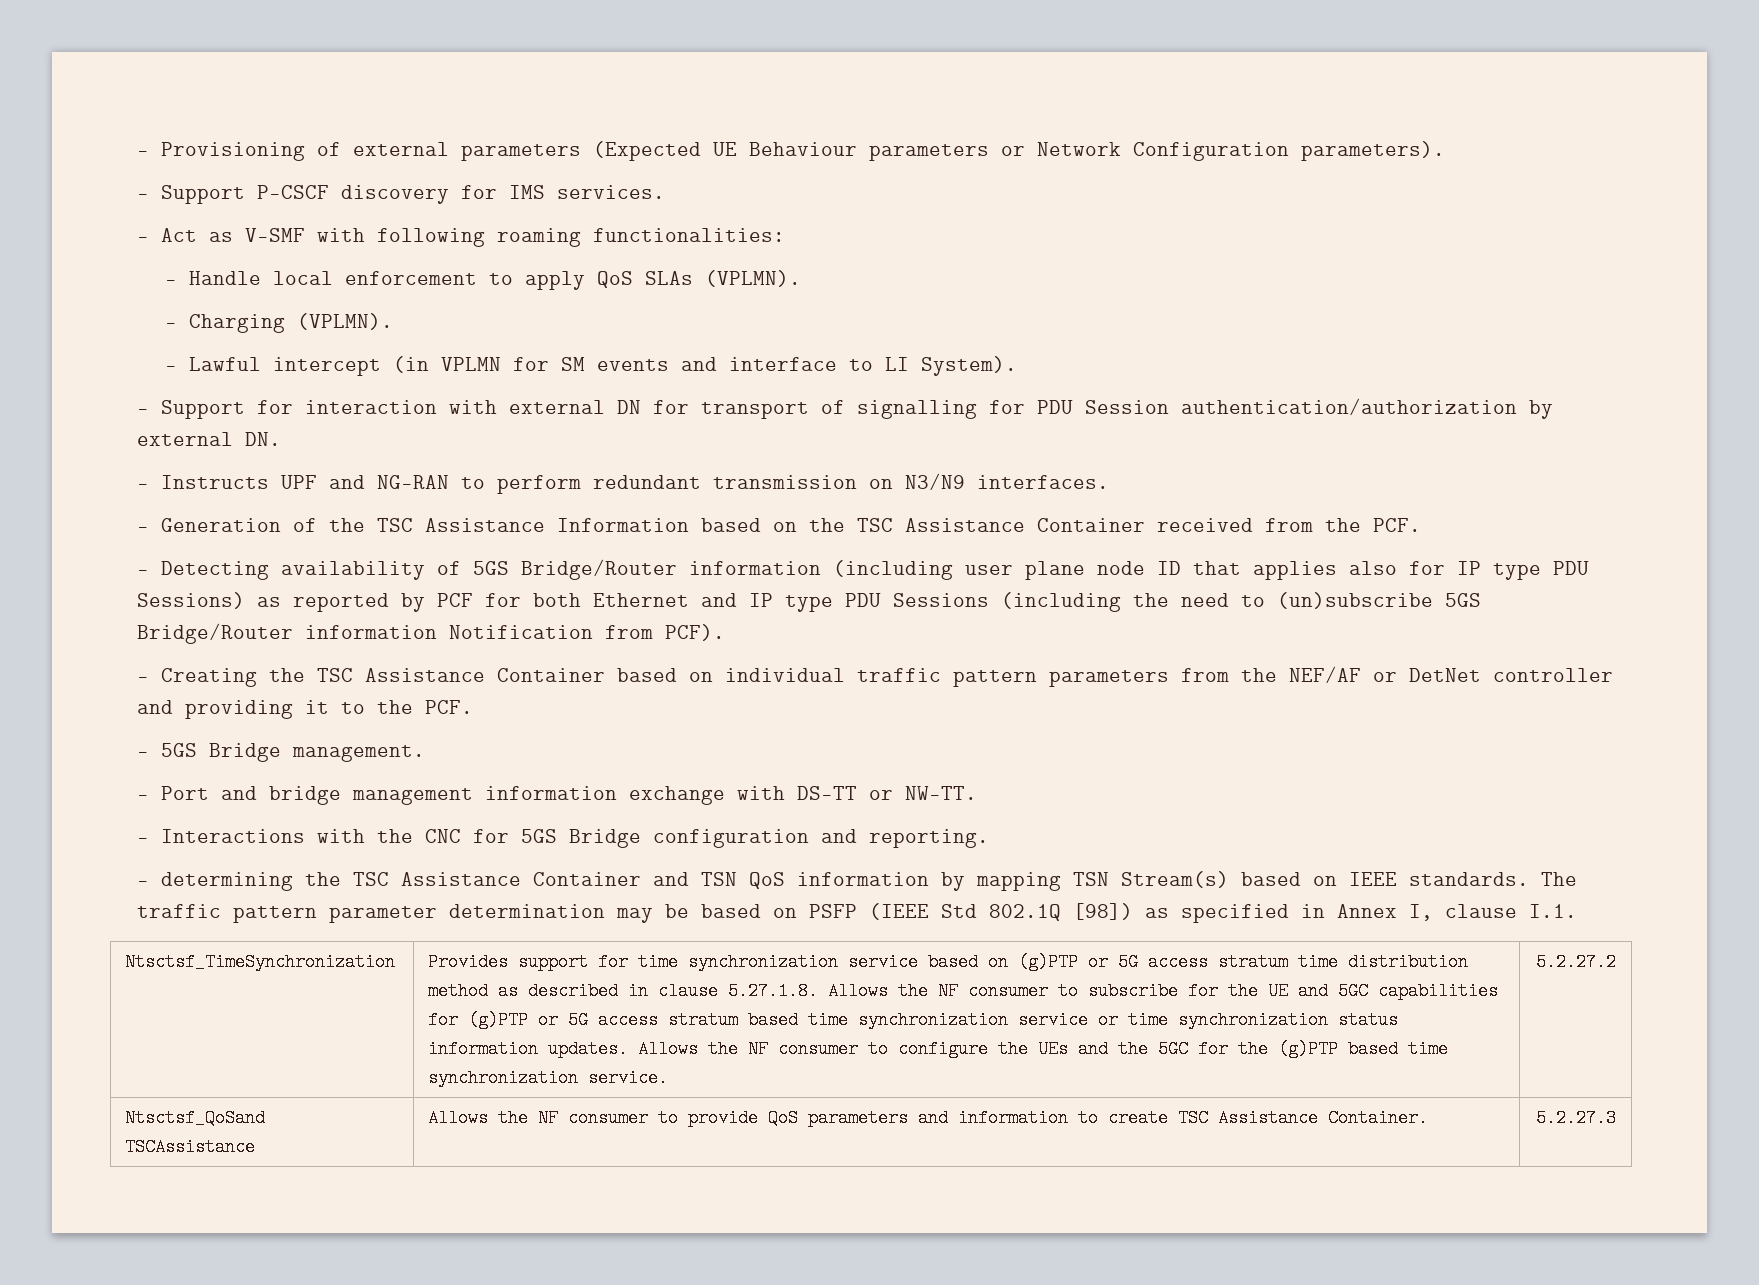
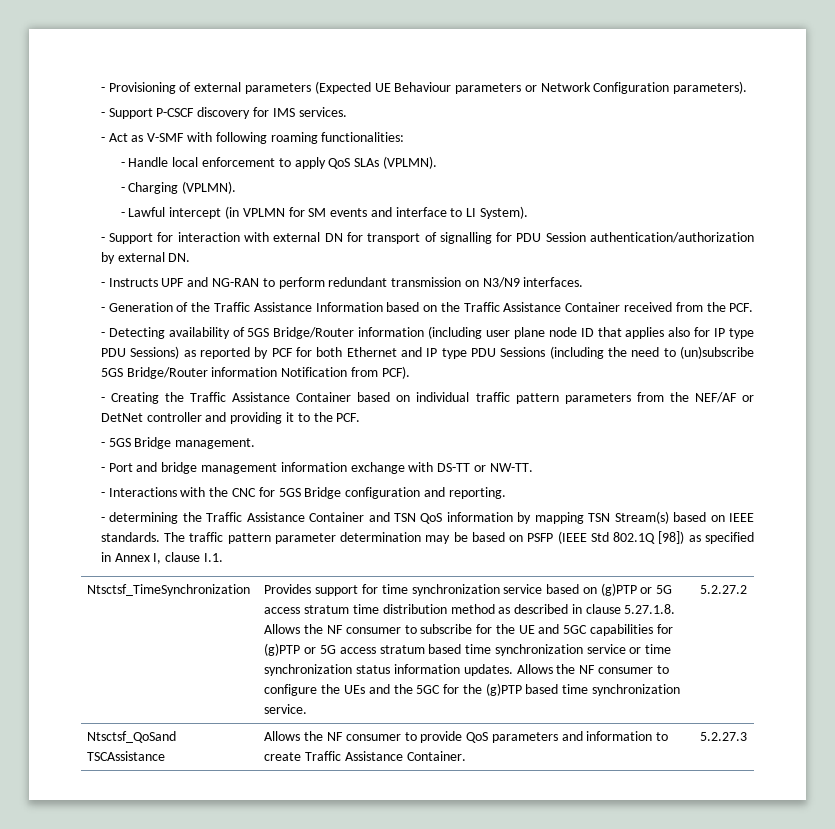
- - Generation of the TSC Assistance Information based on the TSC Assistance Container received from the PCF.
+ - Generation of the Traffic Assistance Information based on the Traffic Assistance Container received from the PCF.
- - Creating the TSC Assistance Container based on individual traffic pattern parameters from the NEF/AF or DetNet controller and providing it to the PCF.
+ - Creating the Traffic Assistance Container based on individual traffic pattern parameters from the NEF/AF or DetNet controller and providing it to the PCF.
- - determining the TSC Assistance Container and TSN QoS information by mapping TSN Stream(s) based on IEEE standards.
+ - determining the Traffic Assistance Container and TSN QoS information by mapping TSN Stream(s) based on IEEE standards.
- Ntsctsf_QoSand TSCAssistance | Allows the NF consumer to provide QoS parameters and information to create TSC Assistance Container. | 5.2.27.3
+ Ntsctsf_QoSand TSCAssistance | Allows the NF consumer to provide QoS parameters and information to create Traffic Assistance Container. | 5.2.27.3

